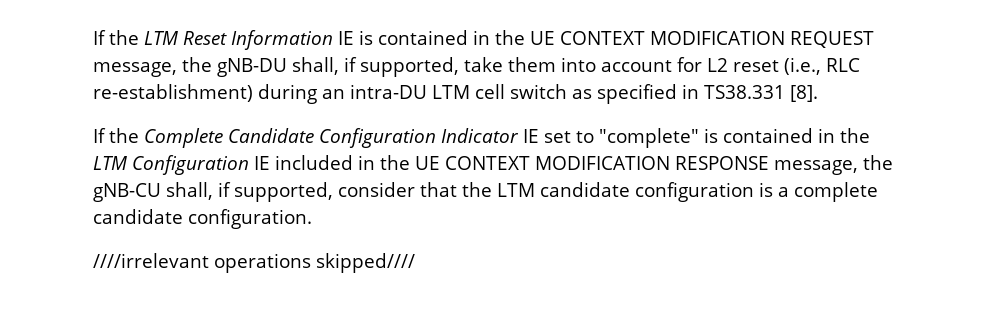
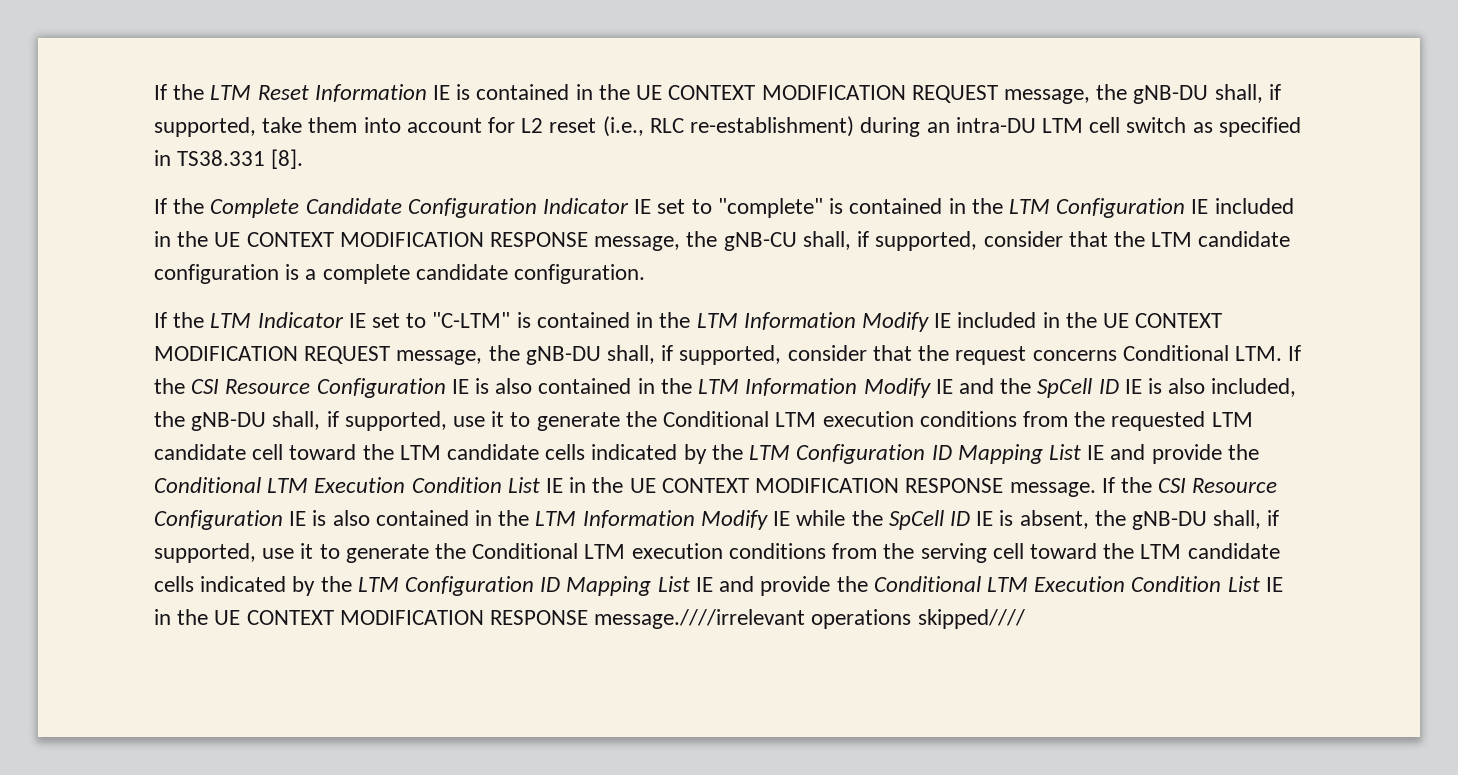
- ////irrelevant operations skipped////
+ If the LTM Indicator IE set to "C-LTM" is contained in the LTM Information Modify IE included in the UE CONTEXT MODIFICATION REQUEST message, the gNB-DU shall, if supported, consider that the request concerns Conditional LTM. If the CSI Resource Configuration IE is also contained in the LTM Information Modify IE and the SpCell ID IE is also included, the gNB-DU shall, if supported, use it to generate the Conditional LTM execution conditions from the requested LTM candidate cell toward the LTM candidate cells indicated by the LTM Configuration ID Mapping List IE and provide the Conditional LTM Execution Condition List IE in the UE CONTEXT MODIFICATION RESPONSE message. If the CSI Resource Configuration IE is also contained in the LTM Information Modify IE while the SpCell ID IE is absent, the gNB-DU shall, if supported, use it to generate the Conditional LTM execution conditions from the serving cell toward the LTM candidate cells indicated by the LTM Configuration ID Mapping List IE and provide the Conditional LTM Execution Condition List IE in the UE CONTEXT MODIFICATION RESPONSE message.////irrelevant operations skipped////

